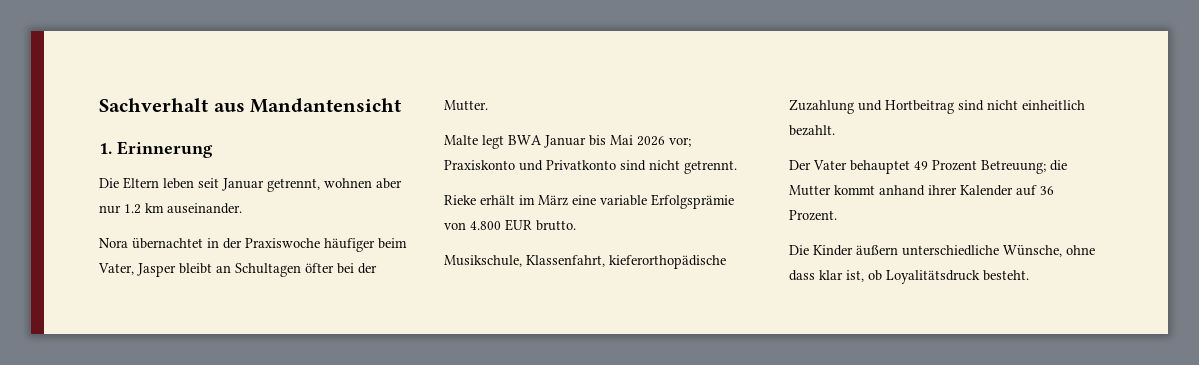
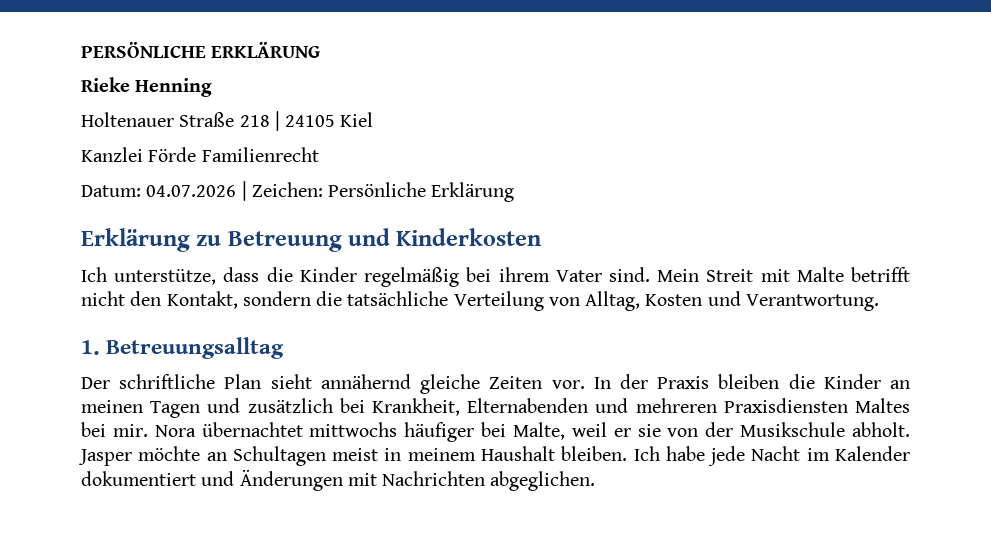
- Sachverhalt aus Mandantensicht
- 1. Erinnerung
- Die Eltern leben seit Januar getrennt, wohnen aber nur 1.2 km auseinander.
- Nora übernachtet in der Praxiswoche häufiger beim Vater, Jasper bleibt an Schultagen öfter bei der Mutter.
- Malte legt BWA Januar bis Mai 2026 vor; Praxiskonto und Privatkonto sind nicht getrennt.
- Rieke erhält im März eine variable Erfolgsprämie von 4.800 EUR brutto.
- Musikschule, Klassenfahrt, kieferorthopädische Zuzahlung und Hortbeitrag sind nicht einheitlich bezahlt.
- Der Vater behauptet 49 Prozent Betreuung; die Mutter kommt anhand ihrer Kalender auf 36 Prozent.
- Die Kinder äußern unterschiedliche Wünsche, ohne dass klar ist, ob Loyalitätsdruck besteht.
+ PERSÖNLICHE ERKLÄRUNG
+ Rieke Henning
+ Holtenauer Straße 218 | 24105 Kiel
+ Kanzlei Förde Familienrecht
+ Datum: 04.07.2026 | Zeichen: Persönliche Erklärung
+ Erklärung zu Betreuung und Kinderkosten
+ Ich unterstütze, dass die Kinder regelmäßig bei ihrem Vater sind. Mein Streit mit Malte betrifft nicht den Kontakt, sondern die tatsächliche Verteilung von Alltag, Kosten und Verantwortung.
+ 1. Betreuungsalltag
+ Der schriftliche Plan sieht annähernd gleiche Zeiten vor. In der Praxis bleiben die Kinder an meinen Tagen und zusätzlich bei Krankheit, Elternabenden und mehreren Praxisdiensten Maltes bei mir. Nora übernachtet mittwochs häufiger bei Malte, weil er sie von der Musikschule abholt. Jasper möchte an Schultagen meist in meinem Haushalt bleiben. Ich habe jede Nacht im Kalender dokumentiert und Änderungen mit Nachrichten abgeglichen.

